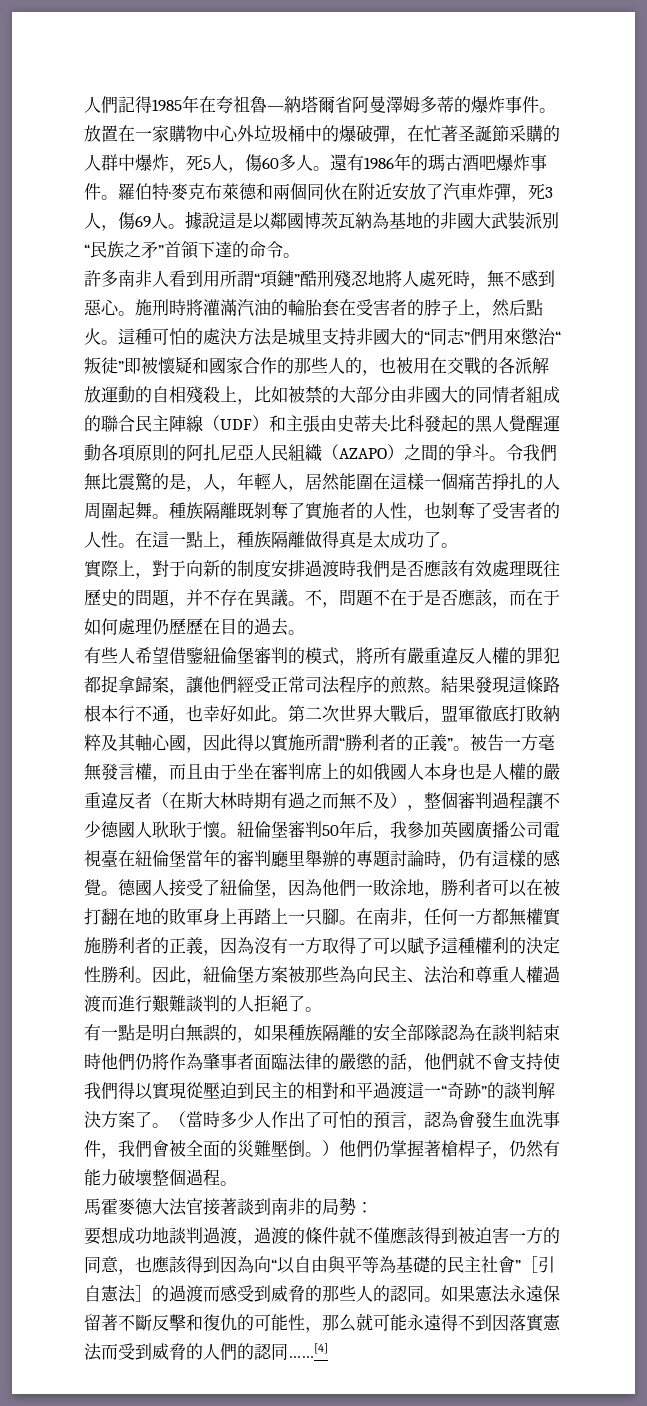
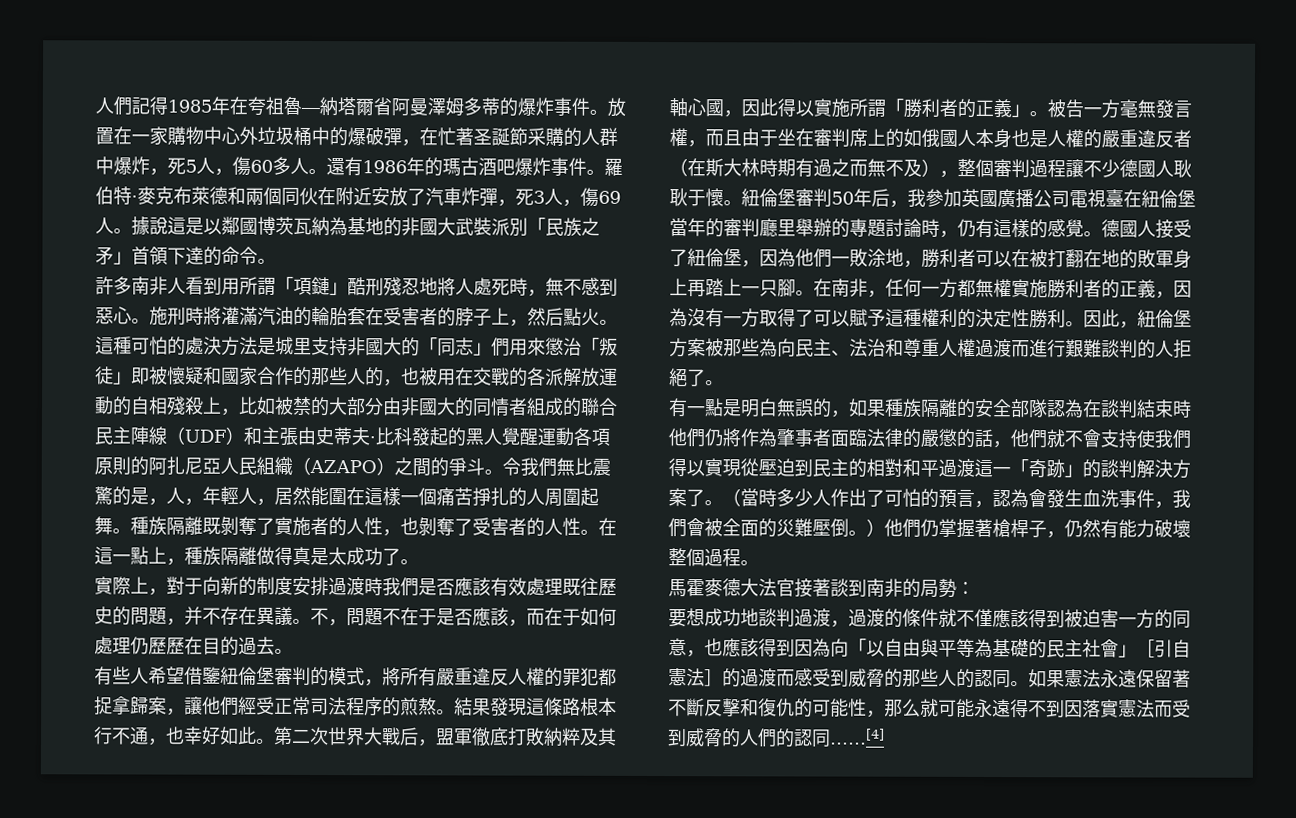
- 據說這是以鄰國博茨瓦納為基地的非國大武裝派別“民族之矛”首領下達的命令。
+ 據說這是以鄰國博茨瓦納為基地的非國大武裝派別「民族之矛」首領下達的命令。
- 許多南非人看到用所謂“項鏈”酷刑殘忍地將人處死時，無不感到惡心。
+ 許多南非人看到用所謂「項鏈」酷刑殘忍地將人處死時，無不感到惡心。
- 這種可怕的處決方法是城里支持非國大的“同志”們用來懲治“叛徒”即被懷疑和國家合作的那些人的，也被用在交戰的各派解放運動的自相殘殺上，比如被禁的大部分由非國大的同情者組成的聯合民主陣線（UDF）和主張由史蒂夫·比科發起的黑人覺醒運動各項原則的阿扎尼亞人民組織（AZAPO）之間的爭斗。
+ 這種可怕的處決方法是城里支持非國大的「同志」們用來懲治「叛徒」即被懷疑和國家合作的那些人的，也被用在交戰的各派解放運動的自相殘殺上，比如被禁的大部分由非國大的同情者組成的聯合民主陣線（UDF）和主張由史蒂夫·比科發起的黑人覺醒運動各項原則的阿扎尼亞人民組織（AZAPO）之間的爭斗。
- 第二次世界大戰后，盟軍徹底打敗納粹及其軸心國，因此得以實施所謂“勝利者的正義”。
+ 第二次世界大戰后，盟軍徹底打敗納粹及其軸心國，因此得以實施所謂「勝利者的正義」。
- 有一點是明白無誤的，如果種族隔離的安全部隊認為在談判結束時他們仍將作為肇事者面臨法律的嚴懲的話，他們就不會支持使我們得以實現從壓迫到民主的相對和平過渡這一“奇跡”的談判解決方案了。
+ 有一點是明白無誤的，如果種族隔離的安全部隊認為在談判結束時他們仍將作為肇事者面臨法律的嚴懲的話，他們就不會支持使我們得以實現從壓迫到民主的相對和平過渡這一「奇跡」的談判解決方案了。
- 要想成功地談判過渡，過渡的條件就不僅應該得到被迫害一方的同意，也應該得到因為向“以自由與平等為基礎的民主社會”［引自憲法］的過渡而感受到威脅的那些人的認同。
+ 要想成功地談判過渡，過渡的條件就不僅應該得到被迫害一方的同意，也應該得到因為向「以自由與平等為基礎的民主社會」［引自憲法］的過渡而感受到威脅的那些人的認同。

